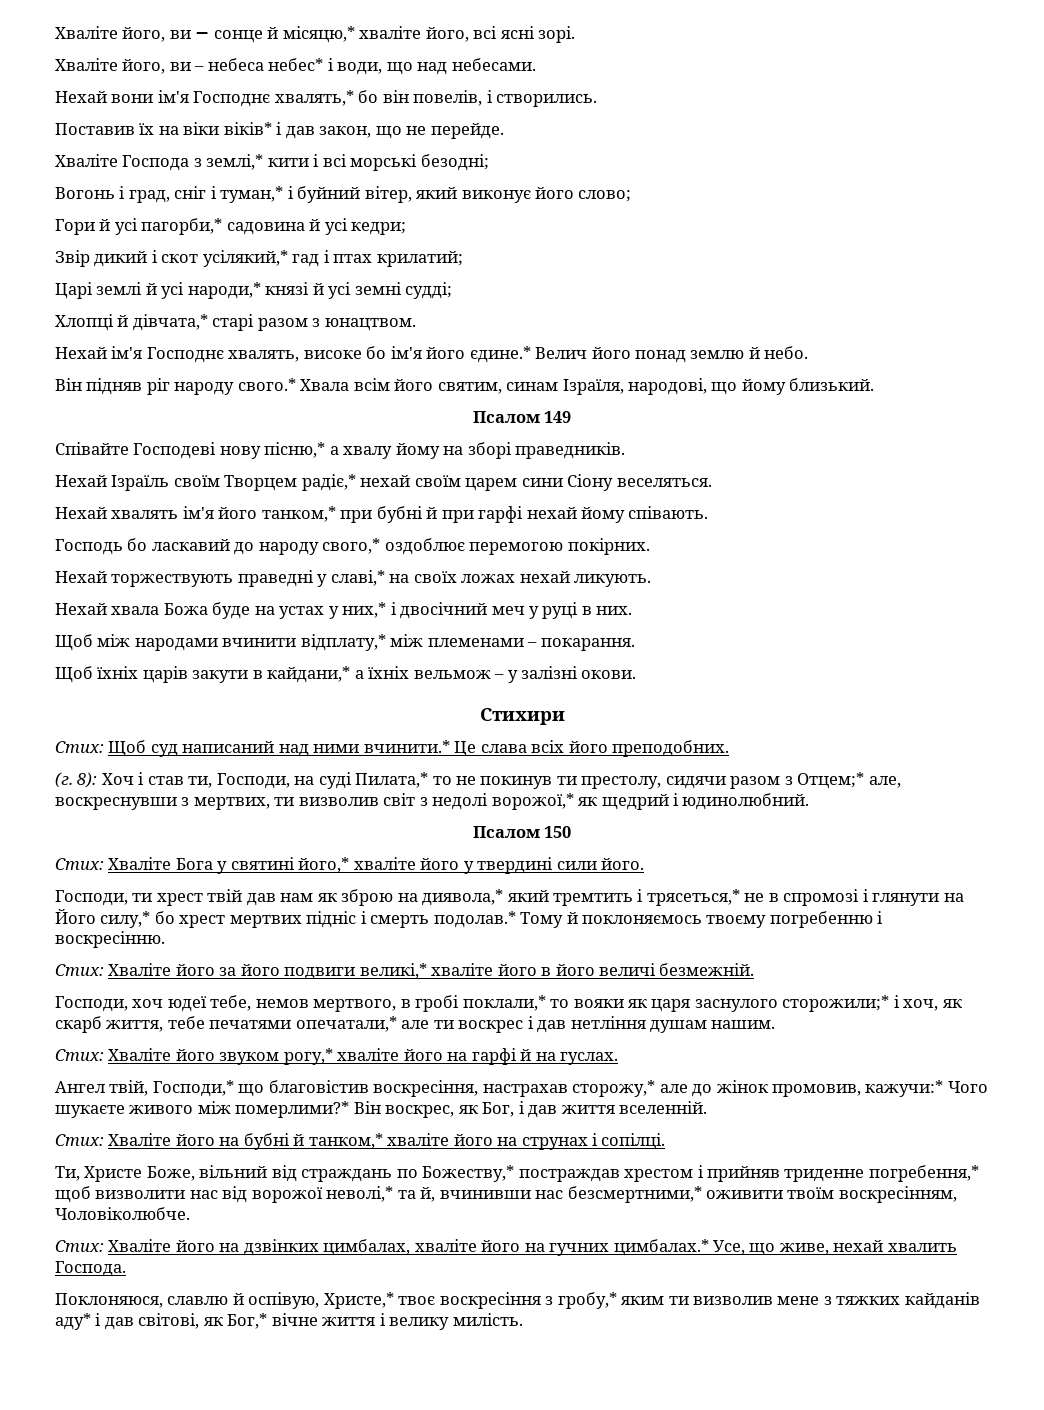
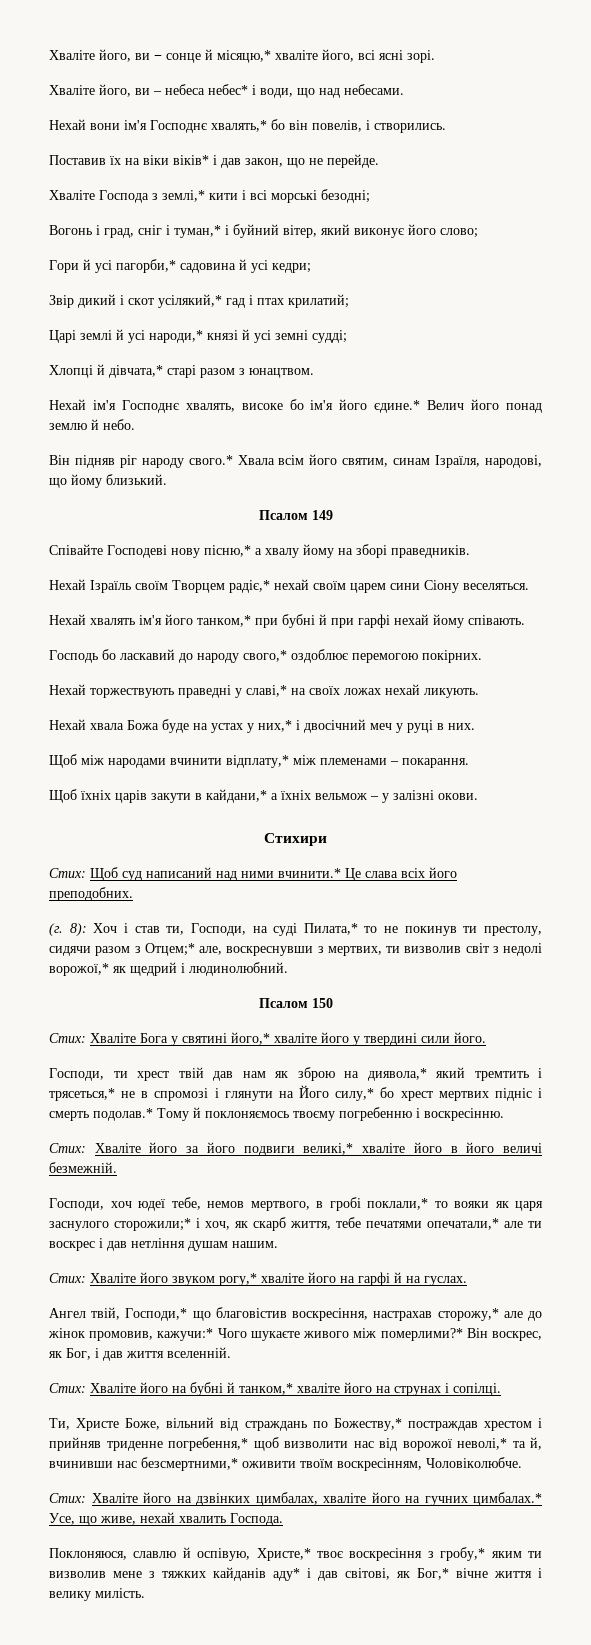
- (г. 8): Хоч і став ти, Господи, на суді Пилата,* то не покинув ти престолу, сидячи разом з Отцем;* але, воскреснувши з мертвих, ти визволив світ з недолі ворожої,* як щедрий і юдинолюбний.
+ (г. 8): Хоч і став ти, Господи, на суді Пилата,* то не покинув ти престолу, сидячи разом з Отцем;* але, воскреснувши з мертвих, ти визволив світ з недолі ворожої,* як щедрий і людинолюбний.

